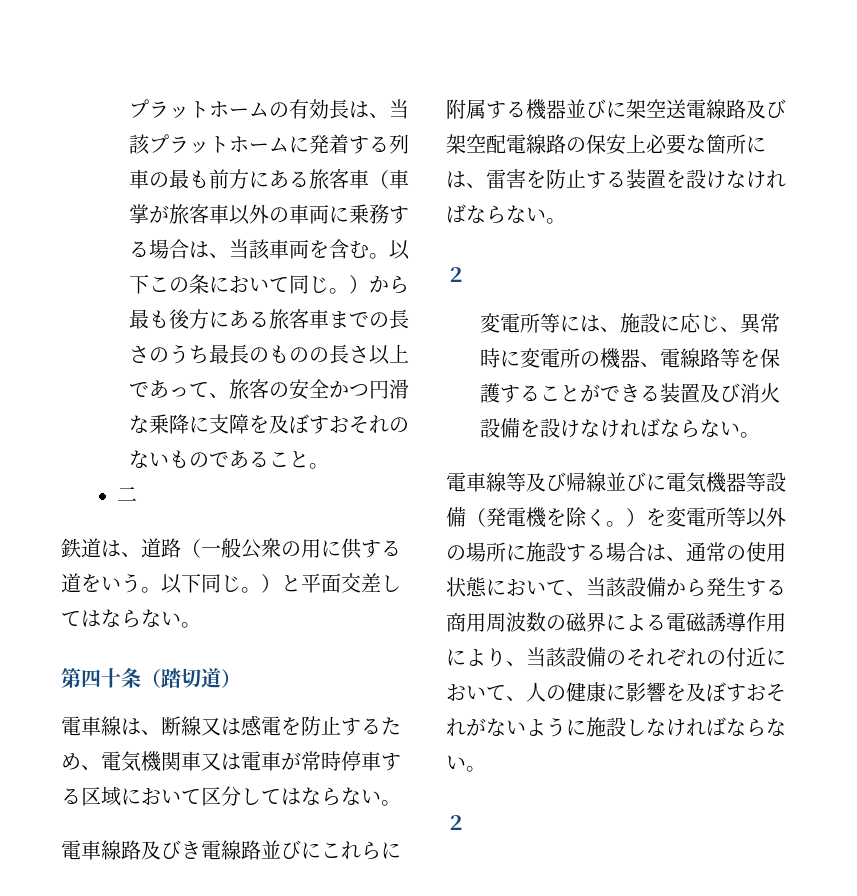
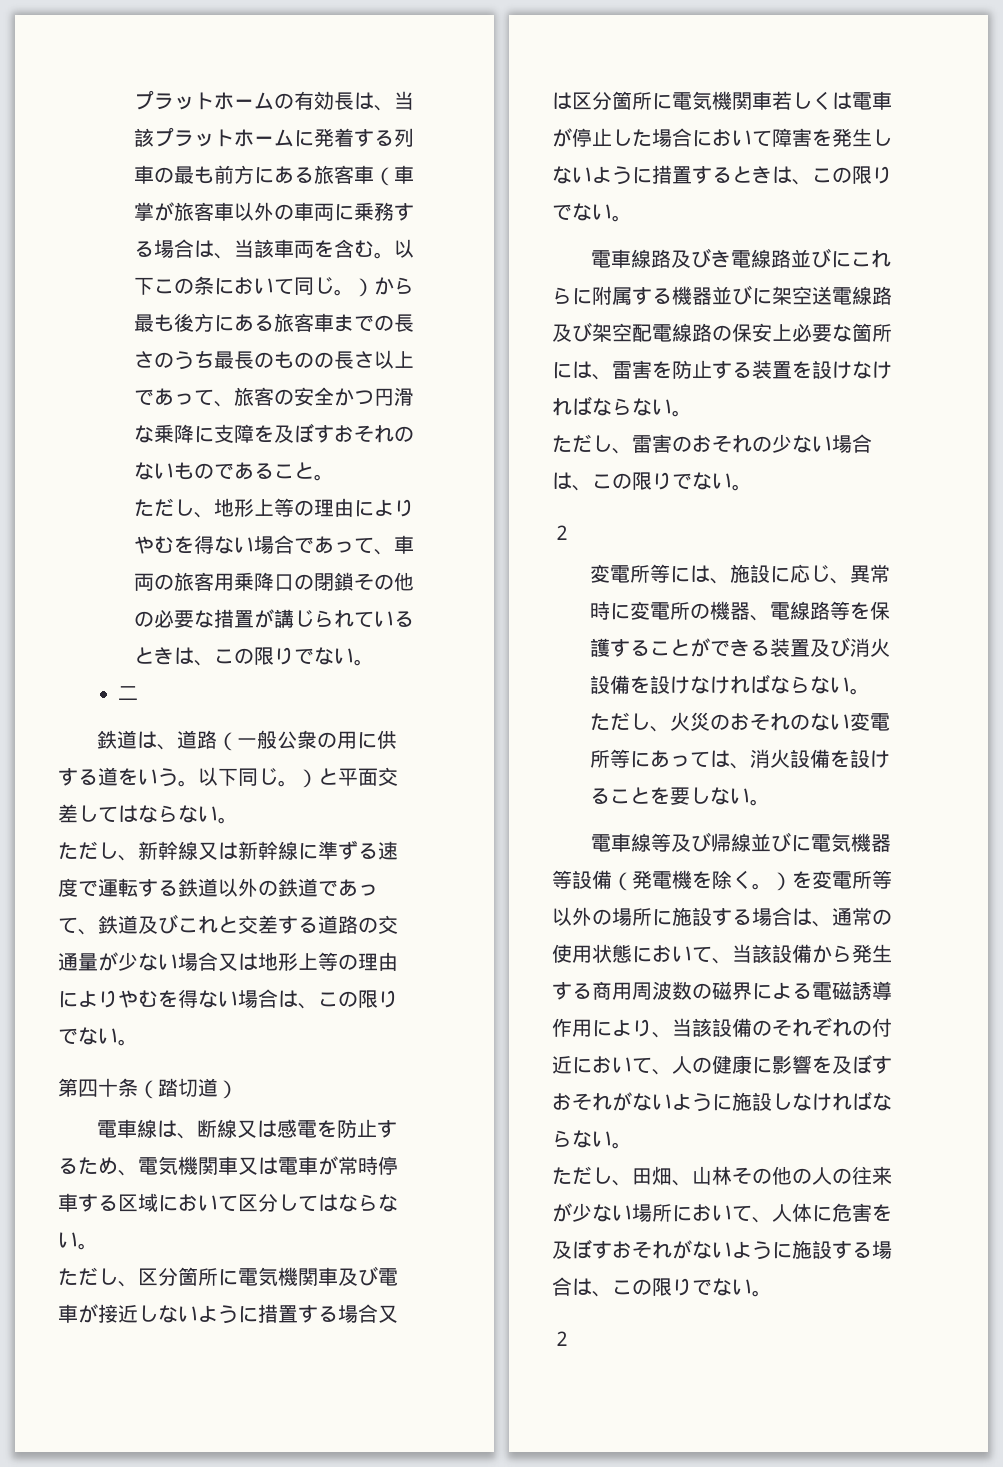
+ ただし、地形上等の理由によりやむを得ない場合であって、車両の旅客用乗降口の閉鎖その他の必要な措置が講じられているときは、この限りでない。
+ ただし、新幹線又は新幹線に準ずる速度で運転する鉄道以外の鉄道であって、鉄道及びこれと交差する道路の交通量が少ない場合又は地形上等の理由によりやむを得ない場合は、この限りでない。
+ ただし、区分箇所に電気機関車及び電車が接近しないように措置する場合又は区分箇所に電気機関車若しくは電車が停止した場合において障害を発生しないように措置するときは、この限りでない。
+ ただし、雷害のおそれの少ない場合は、この限りでない。
+ ただし、火災のおそれのない変電所等にあっては、消火設備を設けることを要しない。
+ ただし、田畑、山林その他の人の往来が少ない場所において、人体に危害を及ぼすおそれがないように施設する場合は、この限りでない。

